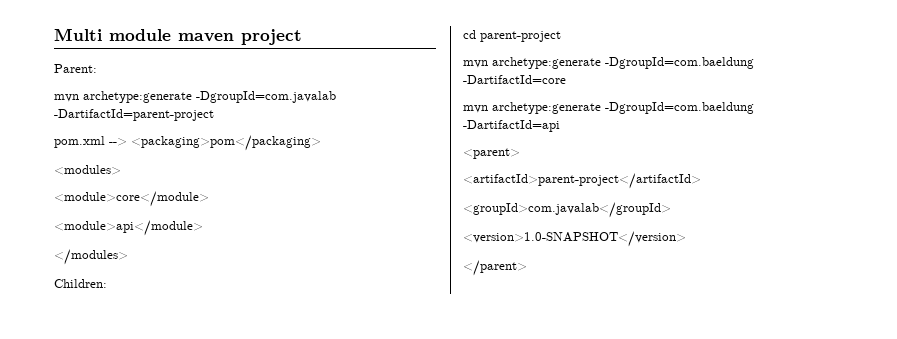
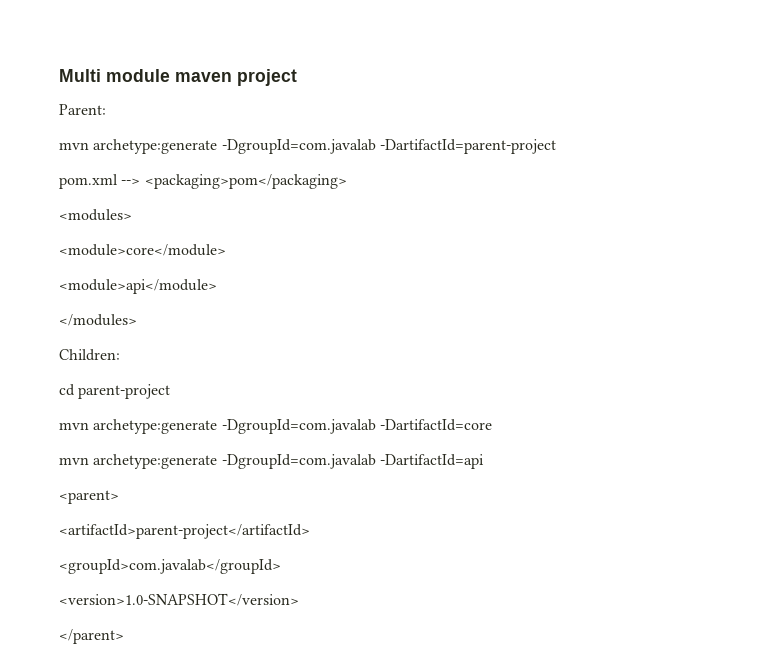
- mvn archetype:generate -DgroupId=com.baeldung -DartifactId=core
+ mvn archetype:generate -DgroupId=com.javalab -DartifactId=core
- mvn archetype:generate -DgroupId=com.baeldung -DartifactId=api
+ mvn archetype:generate -DgroupId=com.javalab -DartifactId=api

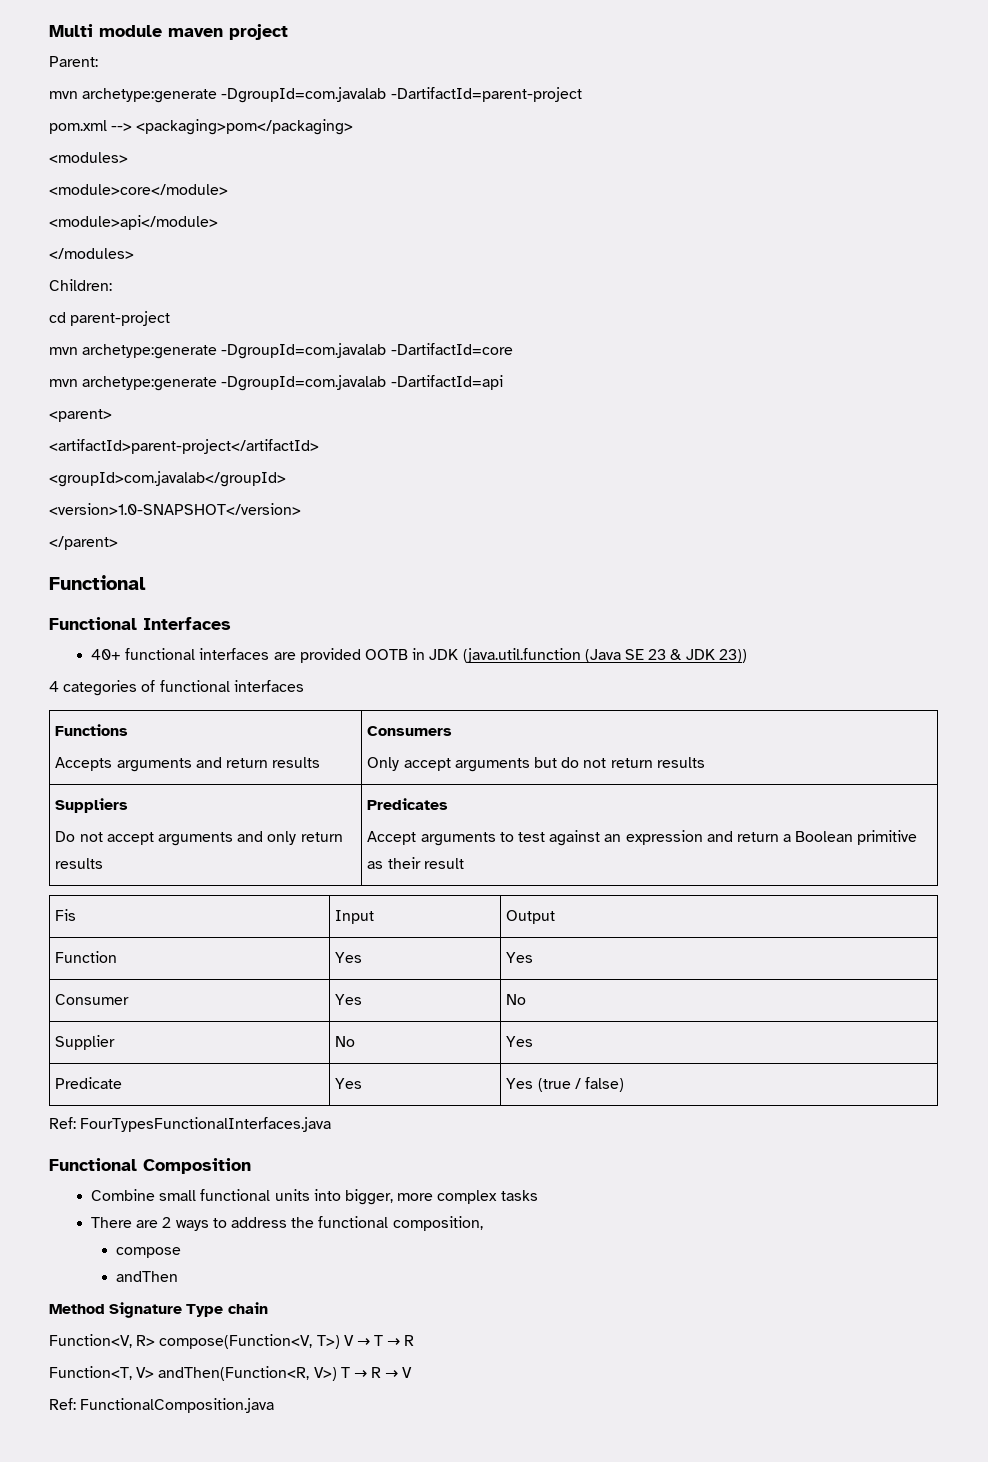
  </parent>
+ Functional
+ Functional Interfaces
+ 40+ functional interfaces are provided OOTB in JDK (java.util.function (Java SE 23 & JDK 23))
+ 4 categories of functional interfaces
+ Functions
+ Accepts arguments and return results | Consumers
+ Only accept arguments but do not return results
+ Suppliers
+ Do not accept arguments and only return results | Predicates
+ Accept arguments to test against an expression and return a Boolean primitive as their result
+ Fis | Input | Output
+ Function | Yes | Yes
+ Consumer | Yes | No
+ Supplier | No | Yes
+ Predicate | Yes | Yes (true / false)
+ Ref: FourTypesFunctionalInterfaces.java
+ Functional Composition
+ Combine small functional units into bigger, more complex tasks
+ There are 2 ways to address the functional composition,
+ compose
+ andThen
+ Method Signature Type chain
+ Function<V, R> compose(Function<V, T>) V → T → R
+ Function<T, V> andThen(Function<R, V>) T → R → V
+ Ref: FunctionalComposition.java

